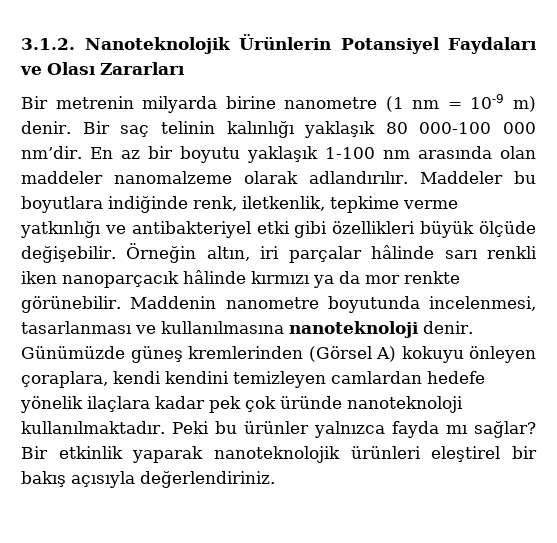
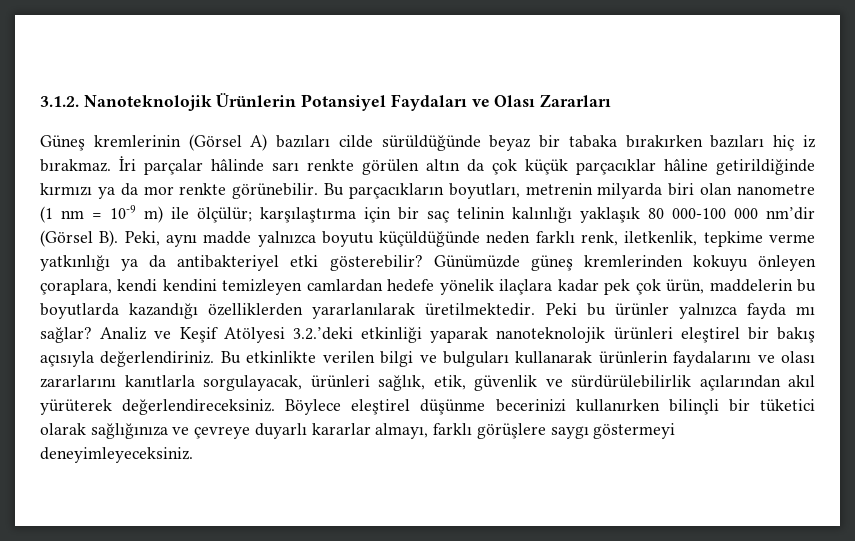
- Bir metrenin milyarda birine nanometre (1 nm = 10-9 m) denir. Bir saç telinin kalınlığı yaklaşık 80 000-100 000 nm’dir. En az bir boyutu yaklaşık 1-100 nm arasında olan maddeler nanomalzeme olarak adlandırılır. Maddeler bu boyutlara indiğinde renk, iletkenlik, tepkime verme yatkınlığı ve antibakteriyel etki gibi özellikleri büyük ölçüde değişebilir. Örneğin altın, iri parçalar hâlinde sarı renkli iken nanoparçacık hâlinde kırmızı ya da mor renkte görünebilir. Maddenin nanometre boyutunda incelenmesi, tasarlanması ve kullanılmasına nanoteknoloji denir.
+ Güneş kremlerinin (Görsel A) bazıları cilde sürüldüğünde beyaz bir tabaka bırakırken bazıları hiç iz bırakmaz. İri parçalar hâlinde sarı renkte görülen altın da çok küçük parçacıklar hâline getirildiğinde kırmızı ya da mor renkte görünebilir. Bu parçacıkların boyutları, metrenin milyarda biri olan nanometre (1 nm = 10-9 m) ile ölçülür; karşılaştırma için bir saç telinin kalınlığı yaklaşık 80 000-100 000 nm’dir (Görsel B). Peki, aynı madde yalnızca boyutu küçüldüğünde neden farklı renk, iletkenlik, tepkime verme yatkınlığı ya da antibakteriyel etki gösterebilir?
- Günümüzde güneş kremlerinden (Görsel A) kokuyu önleyen çoraplara, kendi kendini temizleyen camlardan hedefe yönelik ilaçlara kadar pek çok üründe nanoteknoloji kullanılmaktadır.
+ Günümüzde güneş kremlerinden kokuyu önleyen çoraplara, kendi kendini temizleyen camlardan hedefe yönelik ilaçlara kadar pek çok ürün, maddelerin bu boyutlarda kazandığı özelliklerden yararlanılarak üretilmektedir.
- Bir etkinlik yaparak nanoteknolojik ürünleri eleştirel bir bakış açısıyla değerlendiriniz.
+ Analiz ve Keşif Atölyesi 3.2.’deki etkinliği yaparak nanoteknolojik ürünleri eleştirel bir bakış açısıyla değerlendiriniz.
+ Bu etkinlikte verilen bilgi ve bulguları kullanarak ürünlerin faydalarını ve olası zararlarını kanıtlarla sorgulayacak, ürünleri sağlık, etik, güvenlik ve sürdürülebilirlik açılarından akıl yürüterek değerlendireceksiniz. Böylece eleştirel düşünme becerinizi kullanırken bilinçli bir tüketici olarak sağlığınıza ve çevreye duyarlı kararlar almayı, farklı görüşlere saygı göstermeyi deneyimleyeceksiniz.

